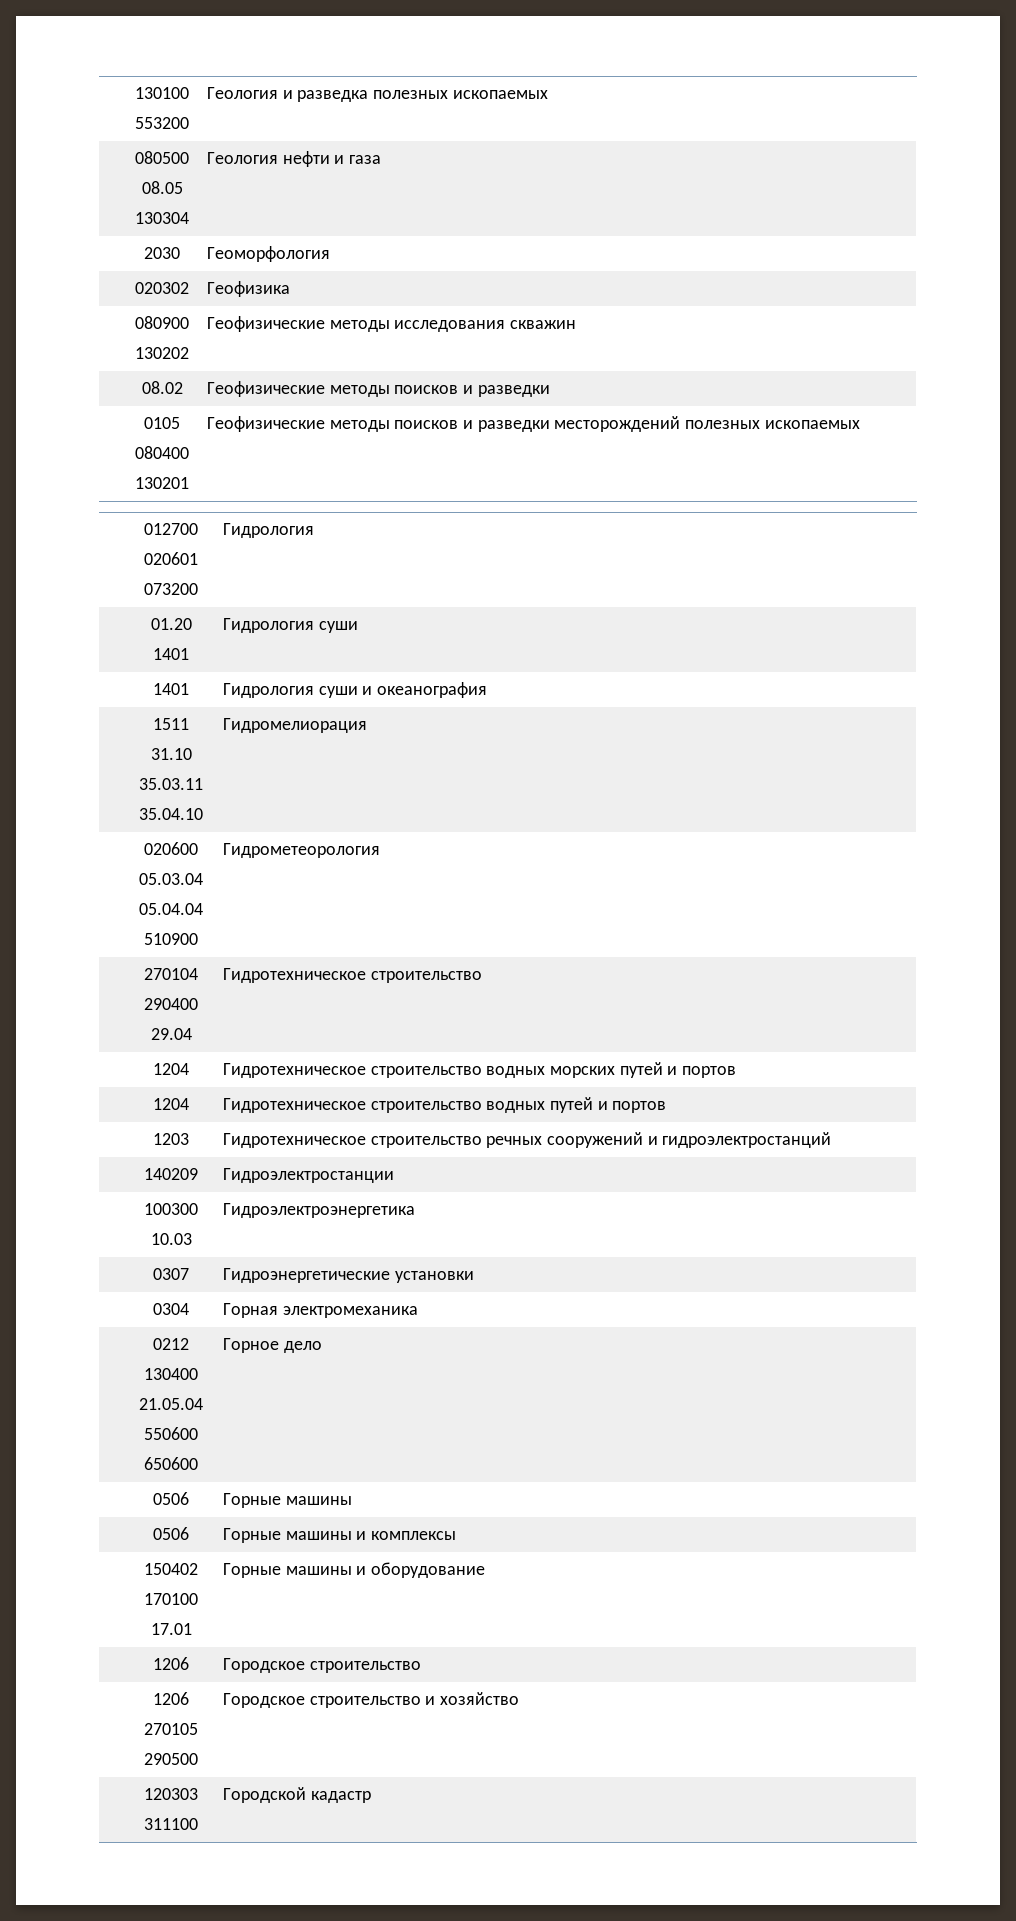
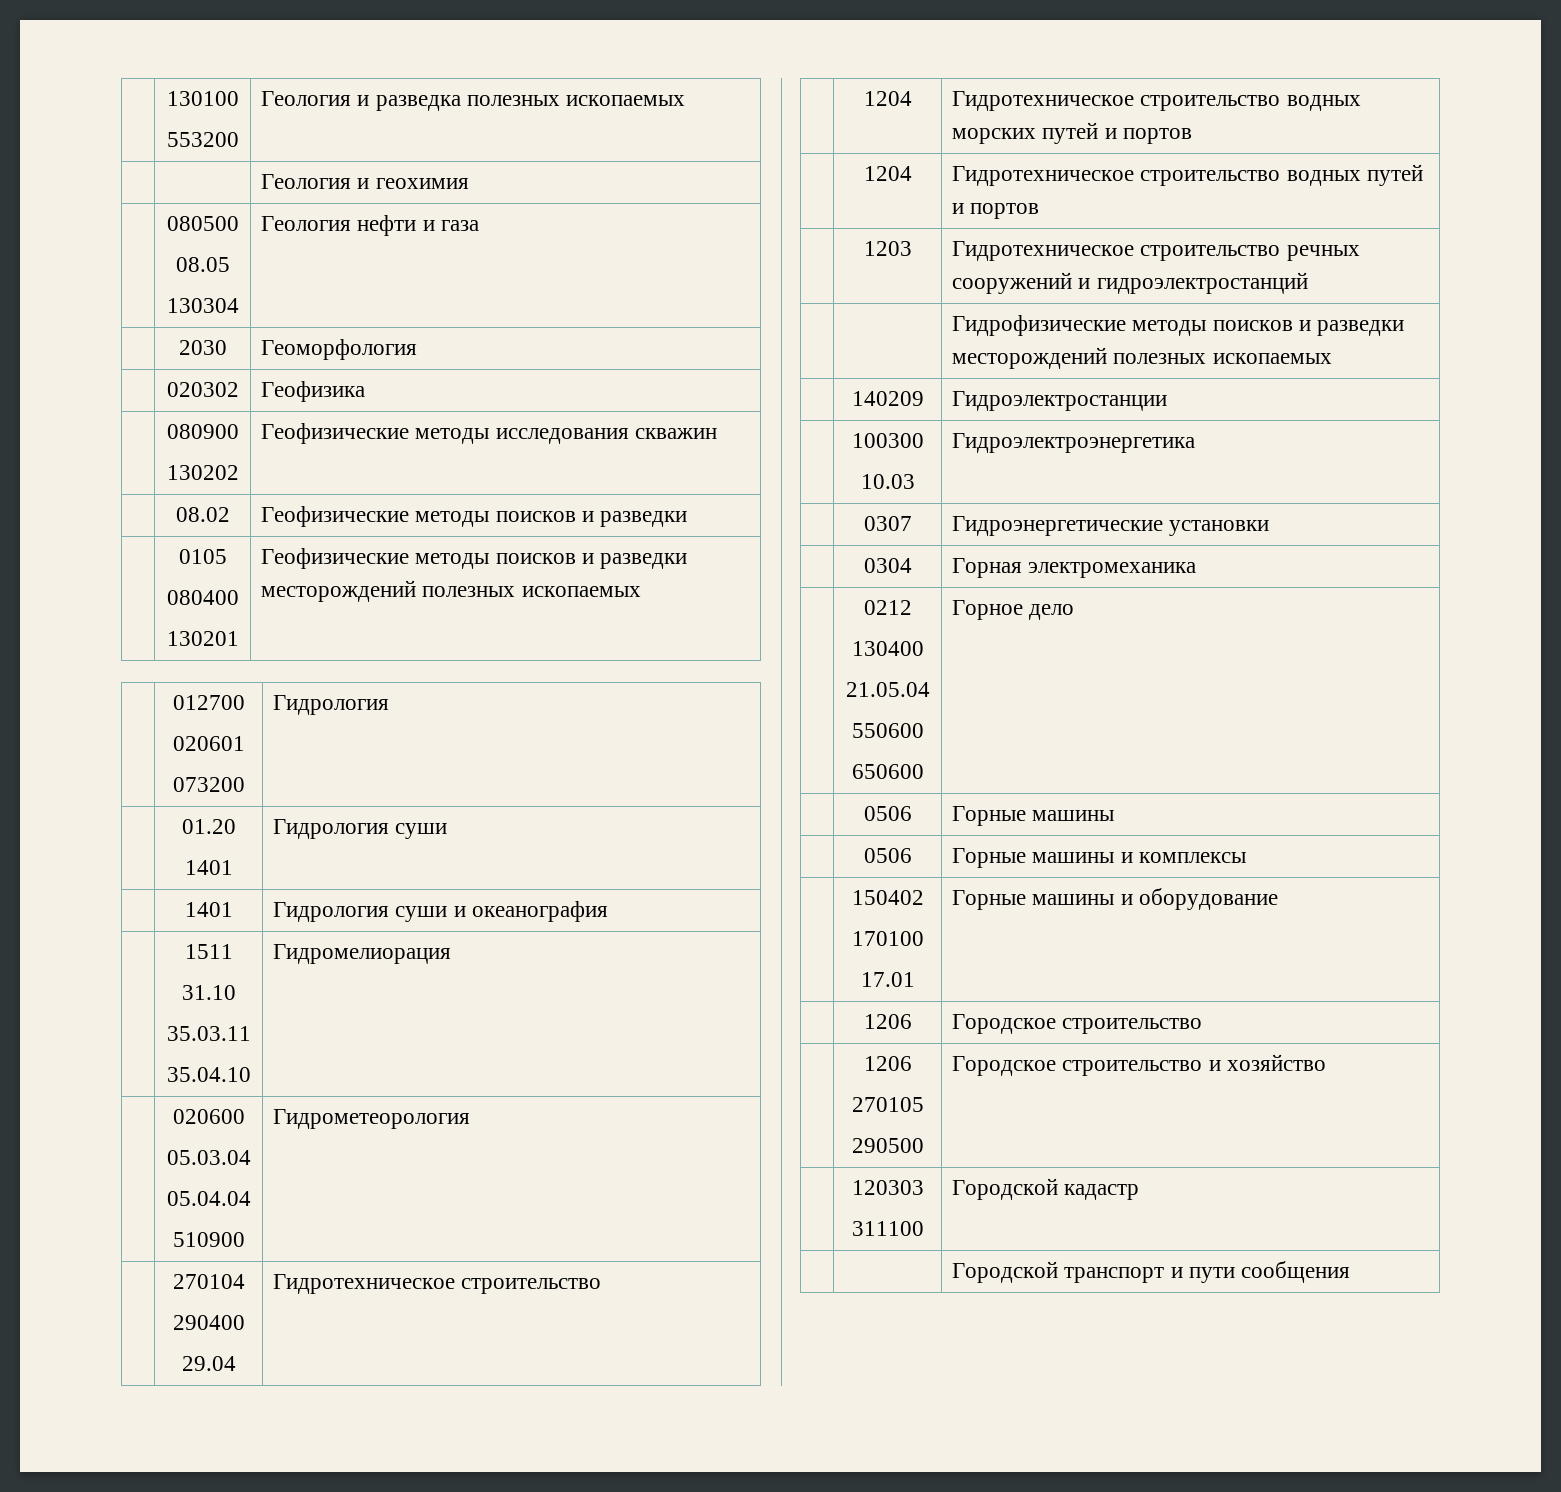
+ | | Геология и геохимия
+ | | Гидрофизические методы поисков и разведки месторождений полезных ископаемых
+ | | Городской транспорт и пути сообщения

